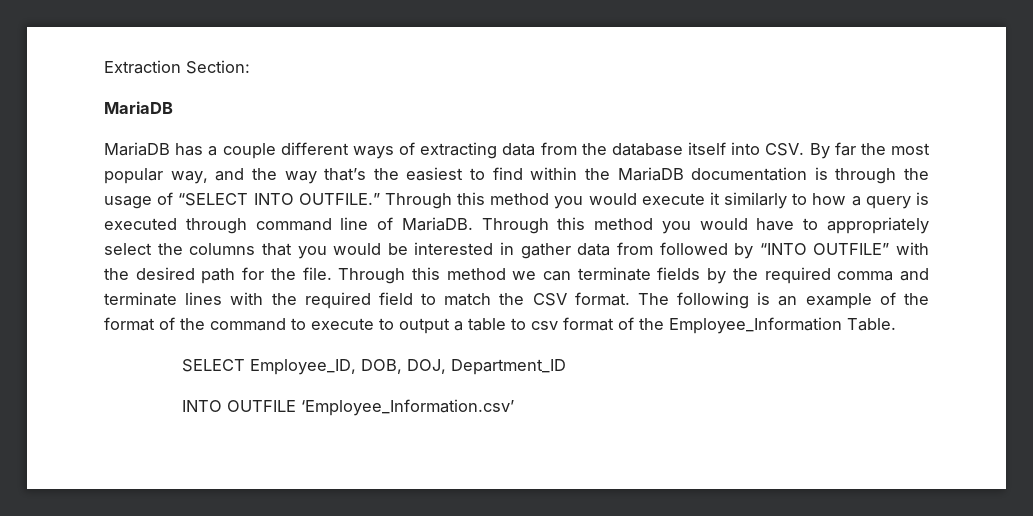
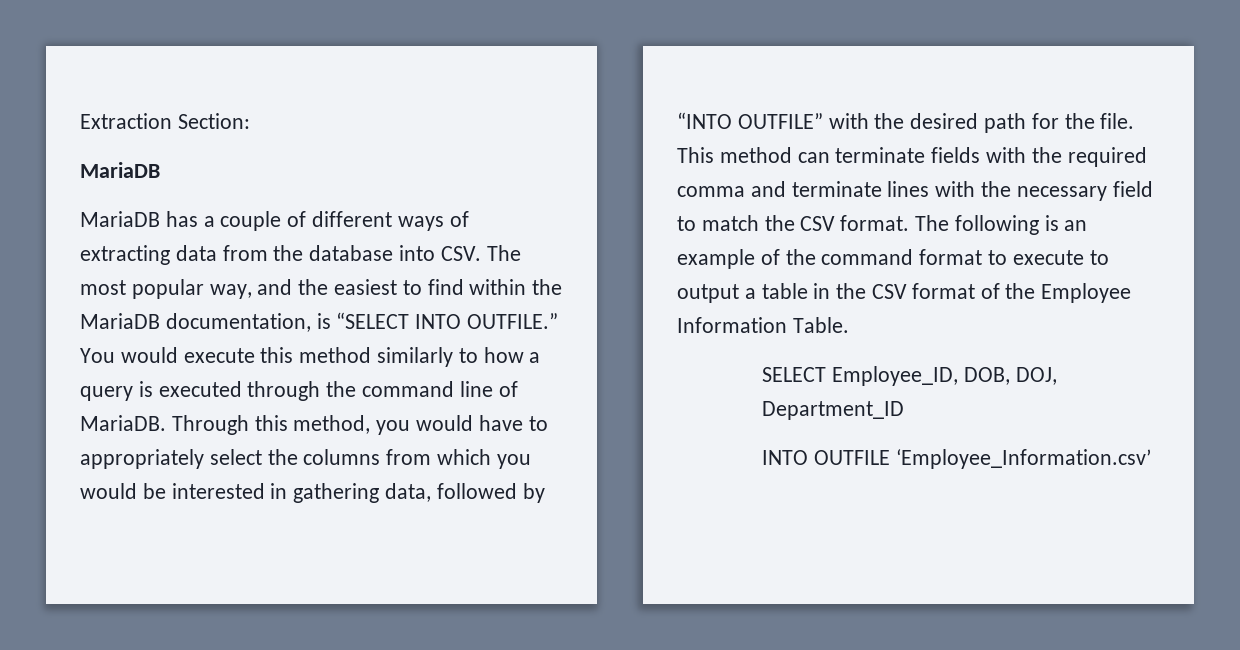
- MariaDB has a couple different ways of extracting data from the database itself into CSV. By far the most popular way, and the way that’s the easiest to find within the MariaDB documentation is through the usage of “SELECT INTO OUTFILE.” Through this method you would execute it similarly to how a query is executed through command line of MariaDB.
+ MariaDB has a couple of different ways of extracting data from the database into CSV. The most popular way, and the easiest to find within the MariaDB documentation, is “SELECT INTO OUTFILE.” You would execute this method similarly to how a query is executed through the command line of MariaDB.
- Through this method you would have to appropriately select the columns that you would be interested in gather data from followed by “INTO OUTFILE” with the desired path for the file.
+ Through this method, you would have to appropriately select the columns from which you would be interested in gathering data, followed by “INTO OUTFILE” with the desired path for the file.
- Through this method we can terminate fields by the required comma and terminate lines with the required field to match the CSV format.
+ This method can terminate fields with the required comma and terminate lines with the necessary field to match the CSV format.
- The following is an example of the format of the command to execute to output a table to csv format of the Employee_Information Table.
+ The following is an example of the command format to execute to output a table in the CSV format of the Employee Information Table.

